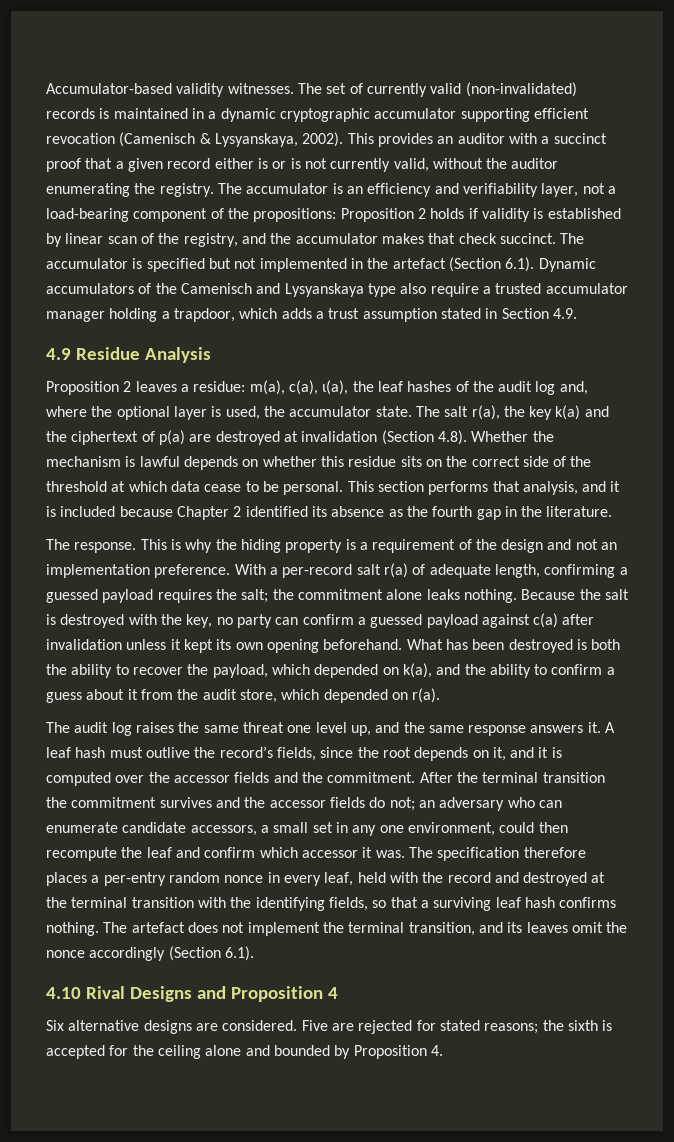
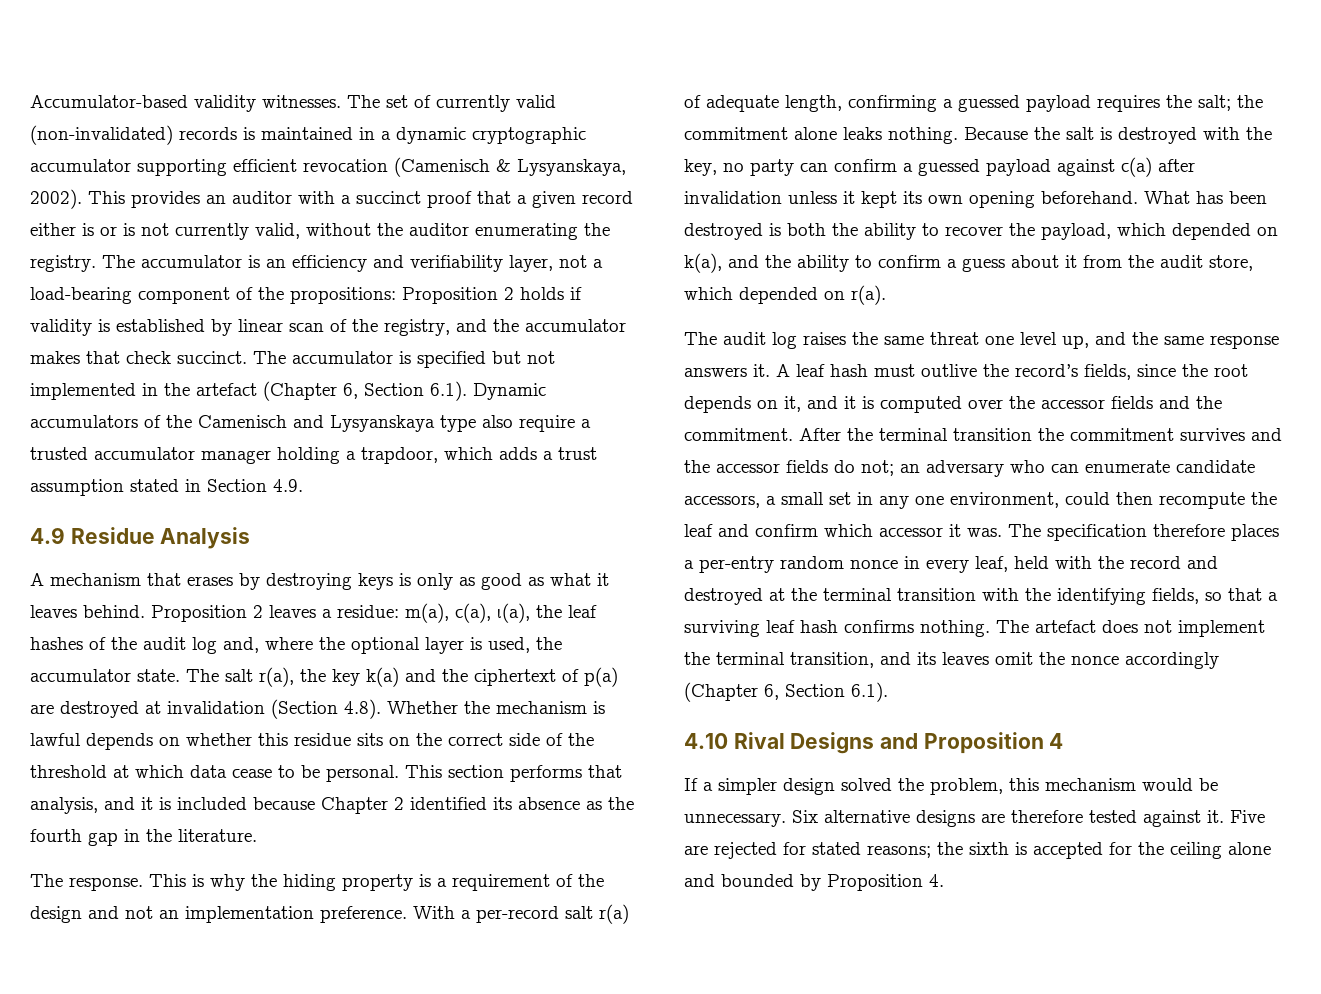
- The accumulator is specified but not implemented in the artefact (Section 6.1). Dynamic accumulators of the Camenisch and Lysyanskaya type also require a trusted accumulator manager holding a trapdoor, which adds a trust assumption stated in Section 4.9.
+ The accumulator is specified but not implemented in the artefact (Chapter 6, Section 6.1). Dynamic accumulators of the Camenisch and Lysyanskaya type also require a trusted accumulator manager holding a trapdoor, which adds a trust assumption stated in Section 4.9.
+ A mechanism that erases by destroying keys is only as good as what it leaves behind.
- The artefact does not implement the terminal transition, and its leaves omit the nonce accordingly (Section 6.1).
+ The artefact does not implement the terminal transition, and its leaves omit the nonce accordingly (Chapter 6, Section 6.1).
- Six alternative designs are considered.
+ If a simpler design solved the problem, this mechanism would be unnecessary. Six alternative designs are therefore tested against it.

